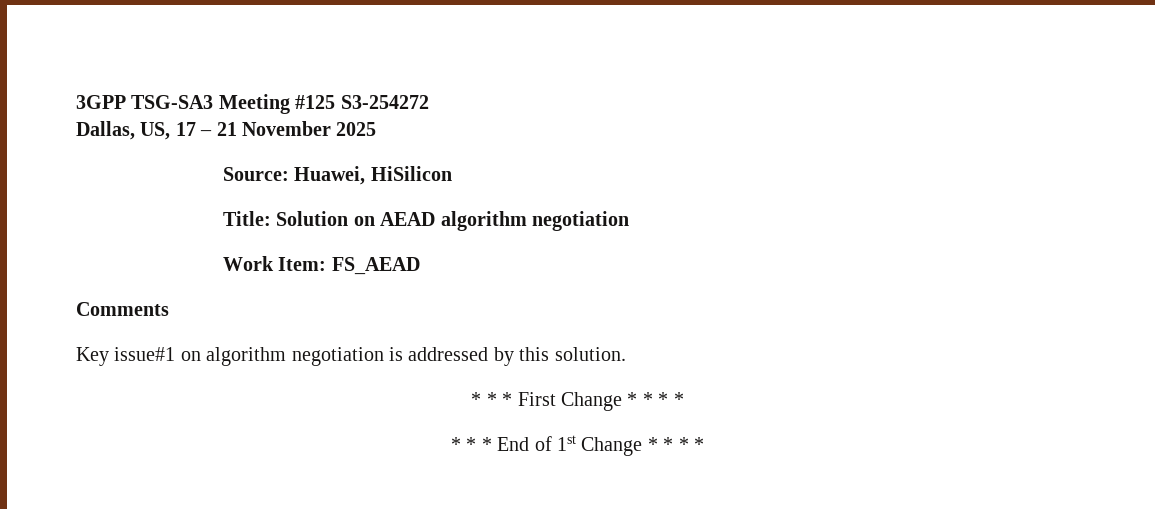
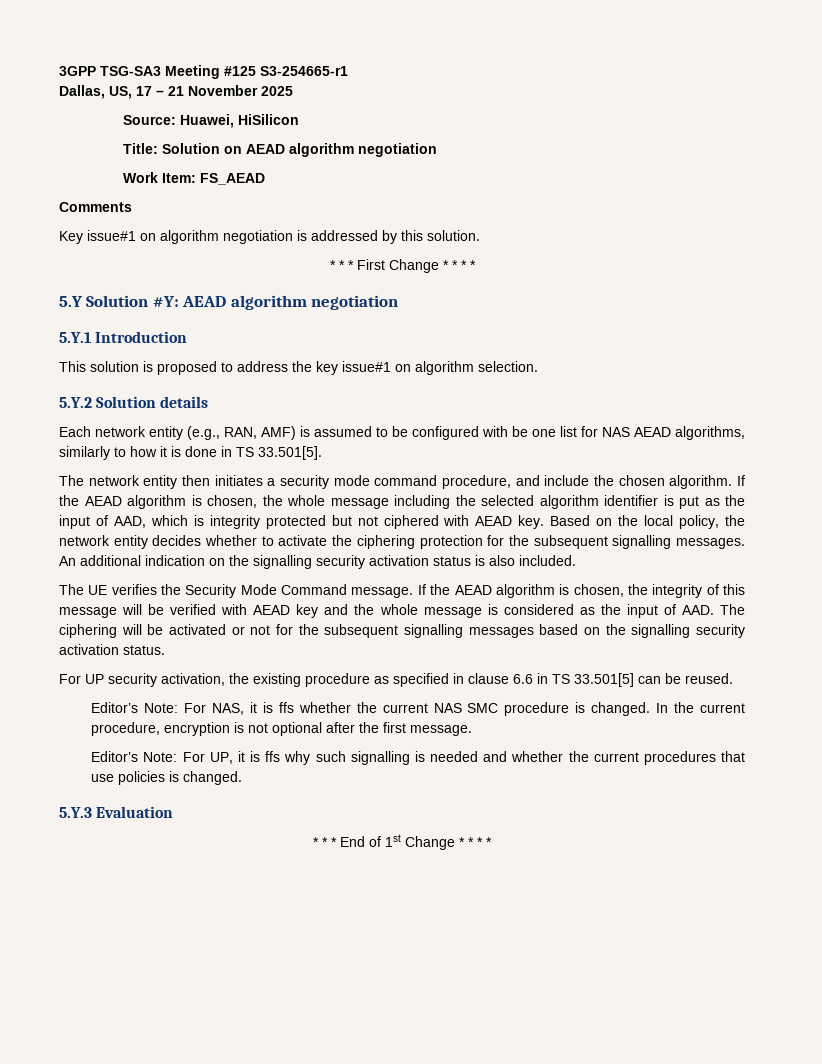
- 3GPP TSG-SA3 Meeting #125 S3-254272
+ 3GPP TSG-SA3 Meeting #125 S3-254665-r1
+ 5.Y Solution #Y: AEAD algorithm negotiation
+ 5.Y.1 Introduction
+ This solution is proposed to address the key issue#1 on algorithm selection.
+ 5.Y.2 Solution details
+ Each network entity (e.g., RAN, AMF) is assumed to be configured with be one list for NAS AEAD algorithms, similarly to how it is done in TS 33.501[5].
+ The network entity then initiates a security mode command procedure, and include the chosen algorithm. If the AEAD algorithm is chosen, the whole message including the selected algorithm identifier is put as the input of AAD, which is integrity protected but not ciphered with AEAD key. Based on the local policy, the network entity decides whether to activate the ciphering protection for the subsequent signalling messages. An additional indication on the signalling security activation status is also included.
+ The UE verifies the Security Mode Command message. If the AEAD algorithm is chosen, the integrity of this message will be verified with AEAD key and the whole message is considered as the input of AAD. The ciphering will be activated or not for the subsequent signalling messages based on the signalling security activation status.
+ For UP security activation, the existing procedure as specified in clause 6.6 in TS 33.501[5] can be reused.
+ Editor’s Note: For NAS, it is ffs whether the current NAS SMC procedure is changed. In the current procedure, encryption is not optional after the first message.
+ Editor’s Note: For UP, it is ffs why such signalling is needed and whether the current procedures that use policies is changed.
+ 5.Y.3 Evaluation

